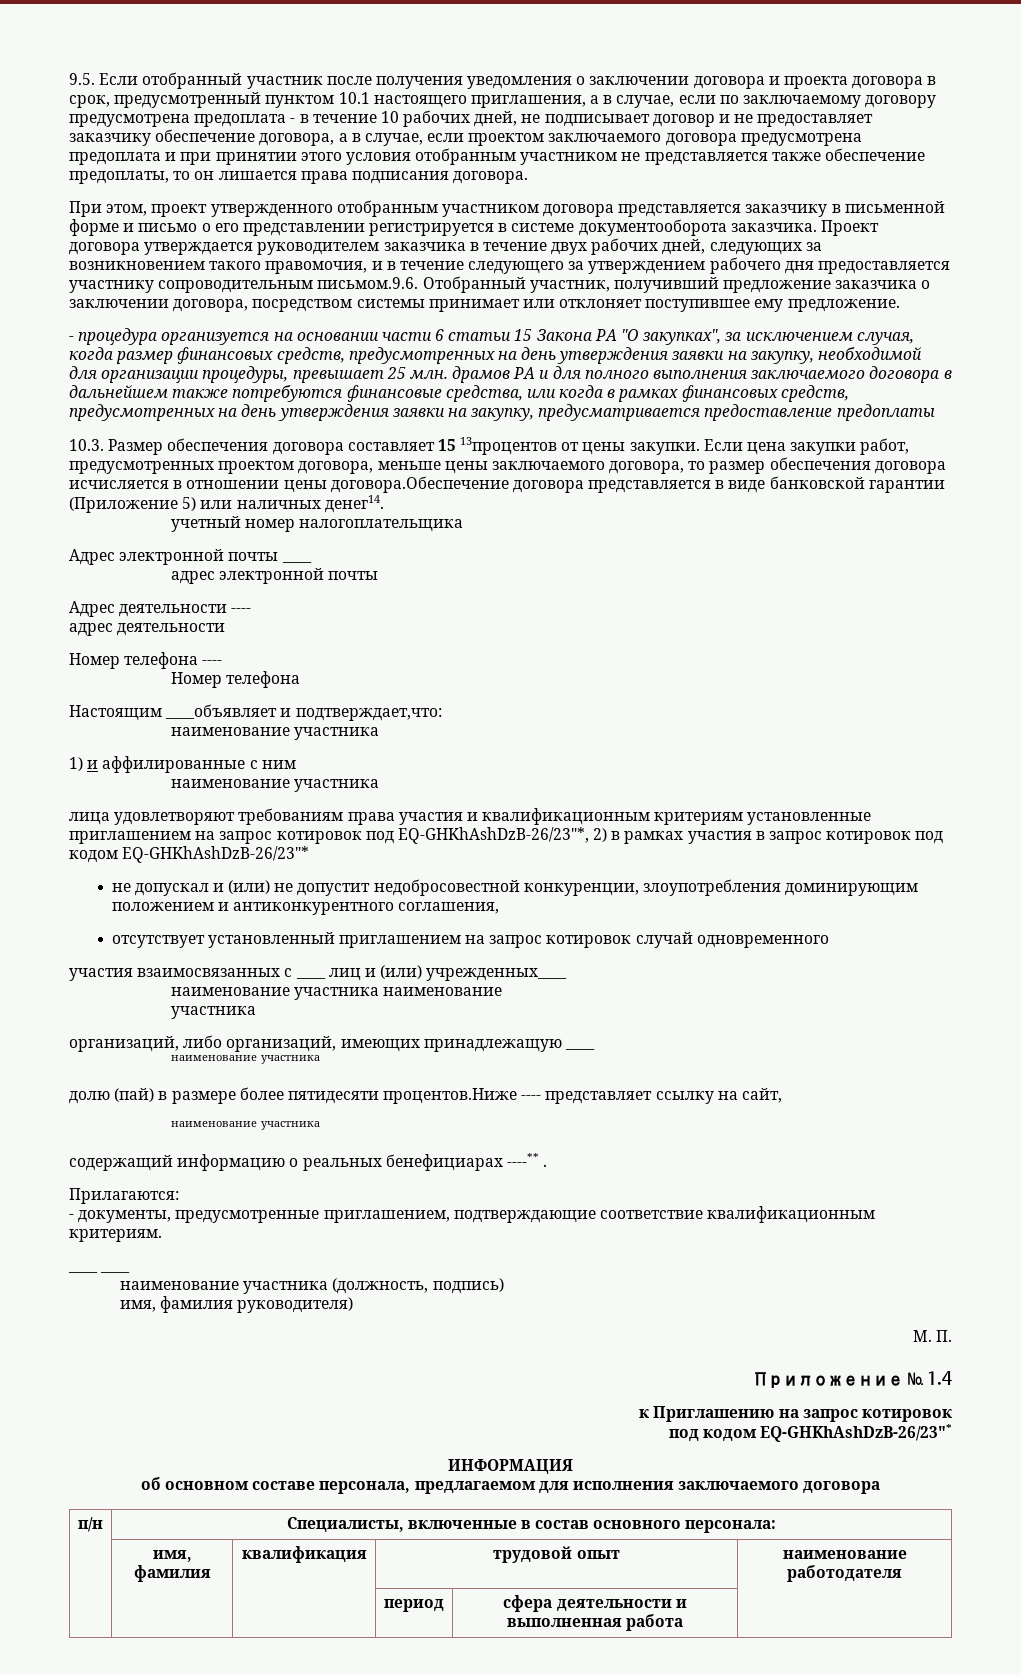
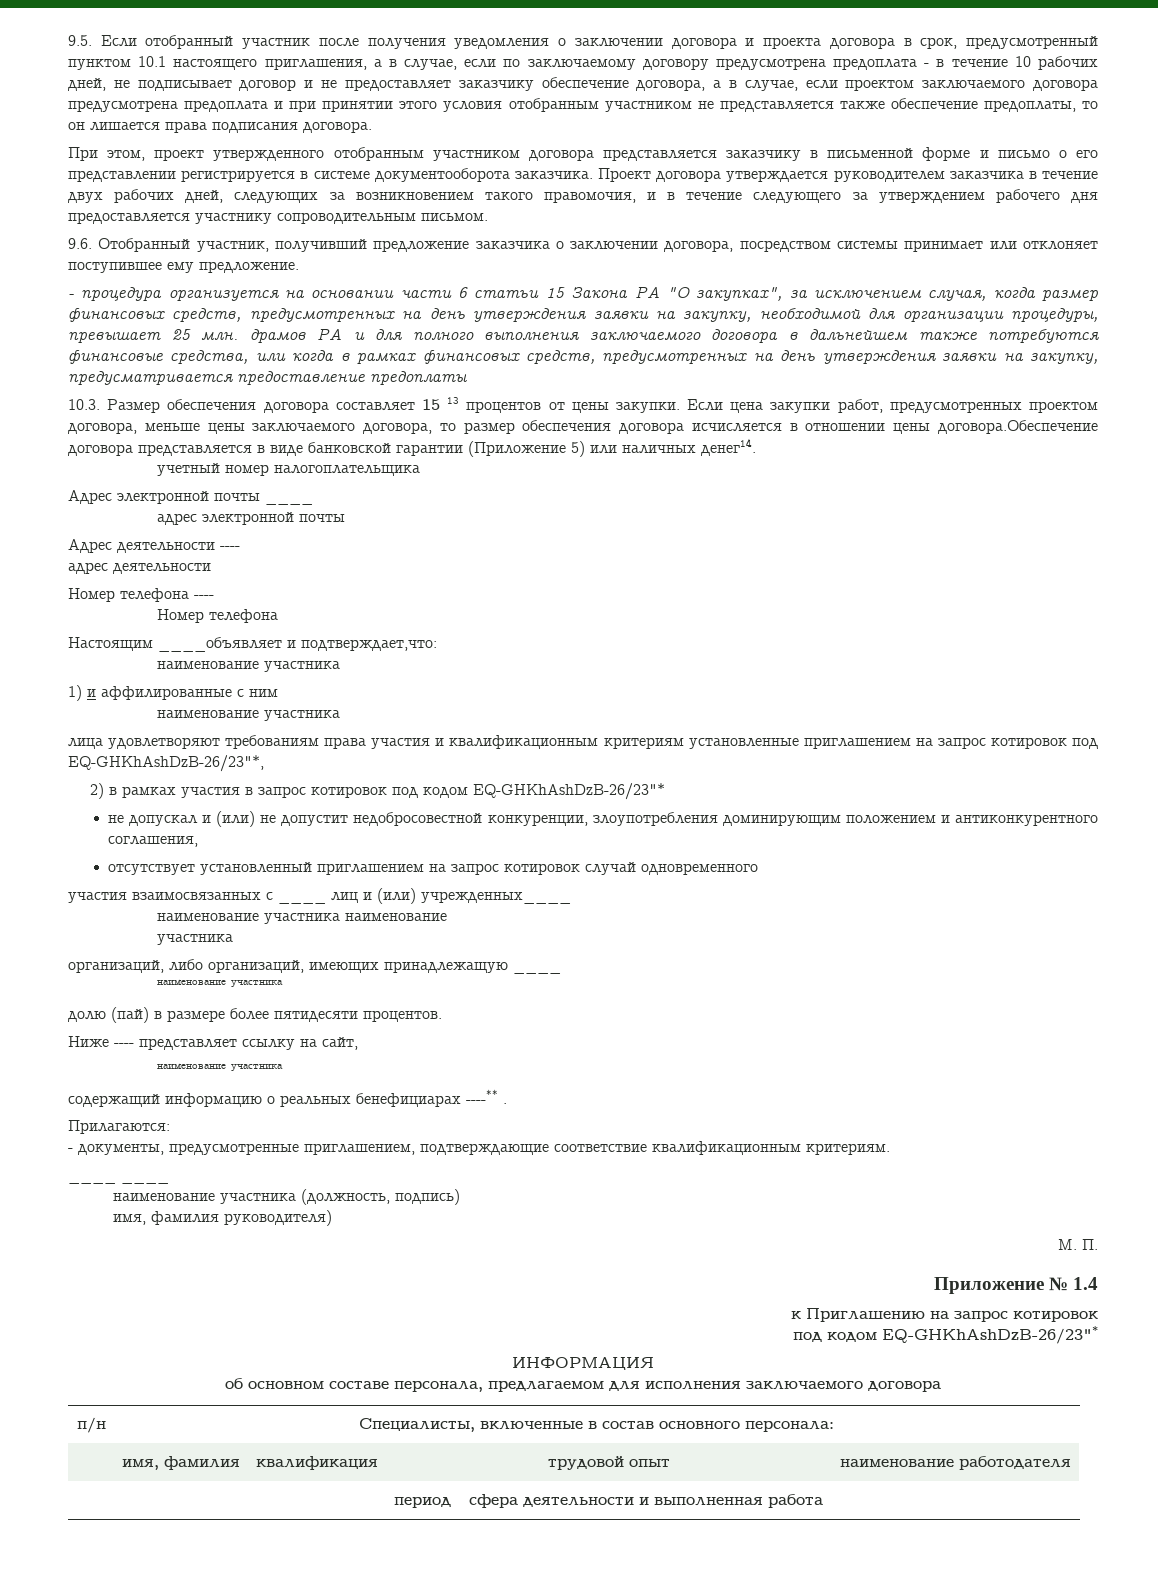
- Проект договора утверждается руководителем заказчика в течение двух рабочих дней, следующих за возникновением такого правомочия, и в течение следующего за утверждением рабочего дня предоставляется участнику сопроводительным письмом.9.6. Отобранный участник, получивший предложение заказчика о заключении договора, посредством системы принимает или отклоняет поступившее ему предложение.
+ Проект договора утверждается руководителем заказчика в течение двух рабочих дней, следующих за возникновением такого правомочия, и в течение следующего за утверждением рабочего дня предоставляется участнику сопроводительным письмом.
+ 9.6. Отобранный участник, получивший предложение заказчика о заключении договора, посредством системы принимает или отклоняет поступившее ему предложение.
- 10.3. Размер обеспечения договора составляет 15 13процентов от цены закупки.
+ 10.3. Размер обеспечения договора составляет 15 13 процентов от цены закупки.
- лица удовлетворяют требованиям права участия и квалификационным критериям установленные приглашением на запрос котировок под EQ-GHKhAshDzB-26/23"*, 2) в рамках участия в запрос котировок под кодом EQ-GHKhAshDzB-26/23"*
+ лица удовлетворяют требованиям права участия и квалификационным критериям установленные приглашением на запрос котировок под EQ-GHKhAshDzB-26/23"*,
+ 2) в рамках участия в запрос котировок под кодом EQ-GHKhAshDzB-26/23"*
- долю (пай) в размере более пятидесяти процентов.Ниже ---- представляет ссылку на сайт,
+ долю (пай) в размере более пятидесяти процентов.
+ Ниже ---- представляет ссылку на сайт,

